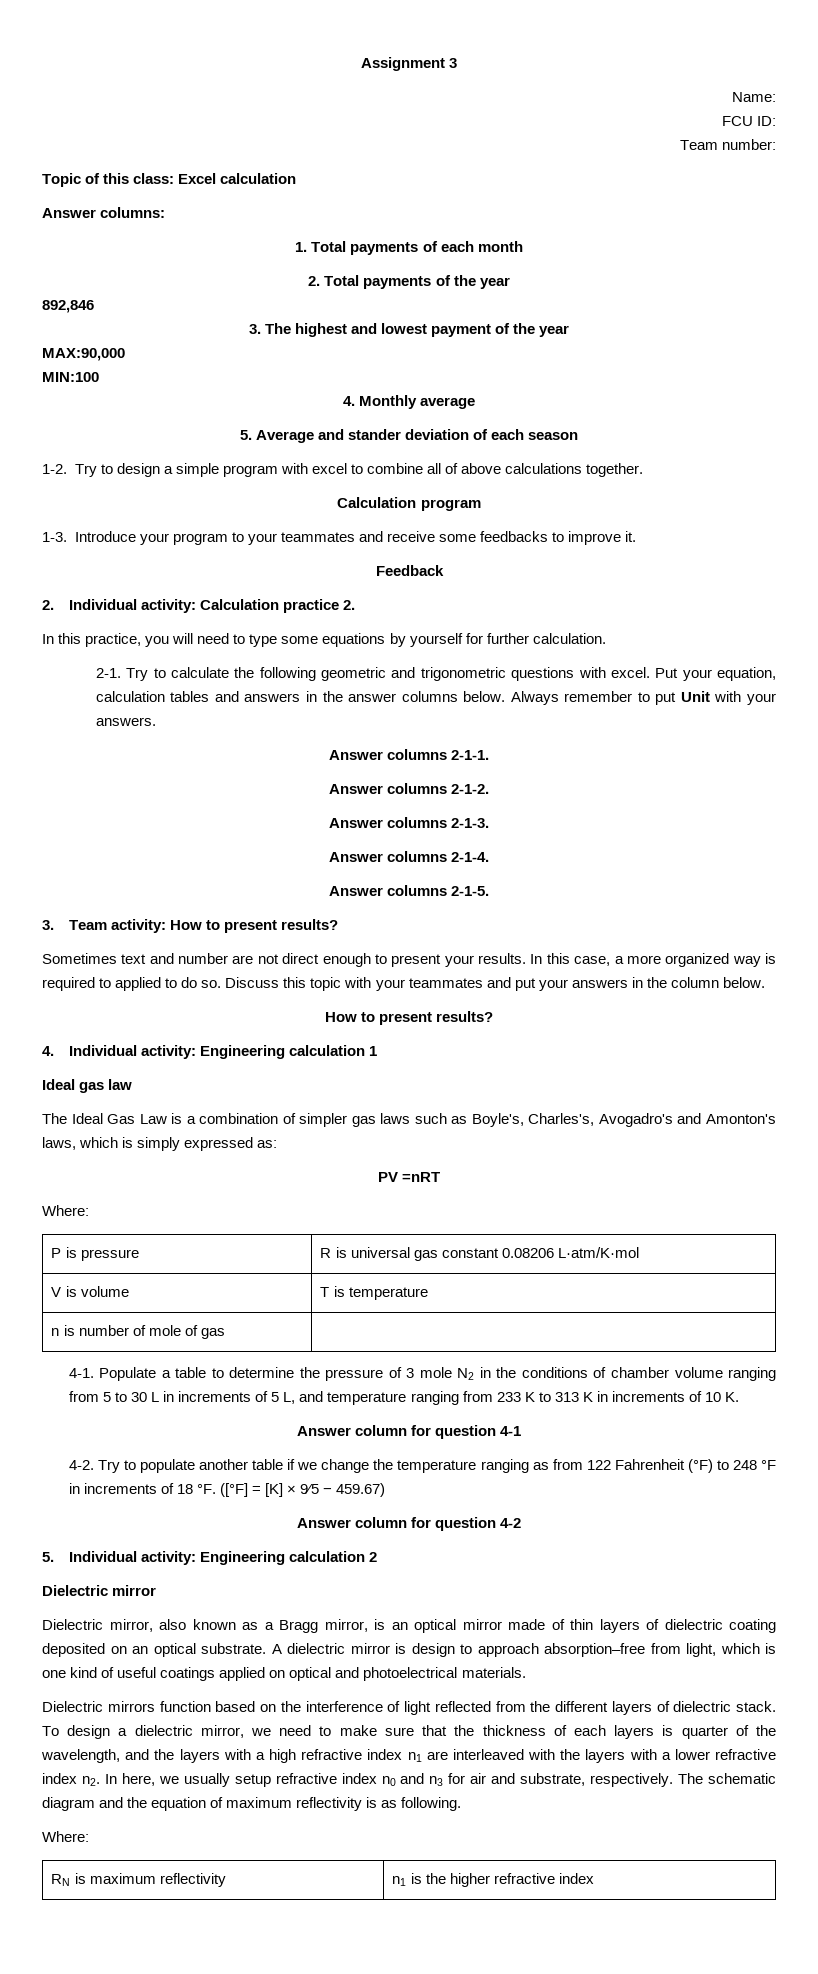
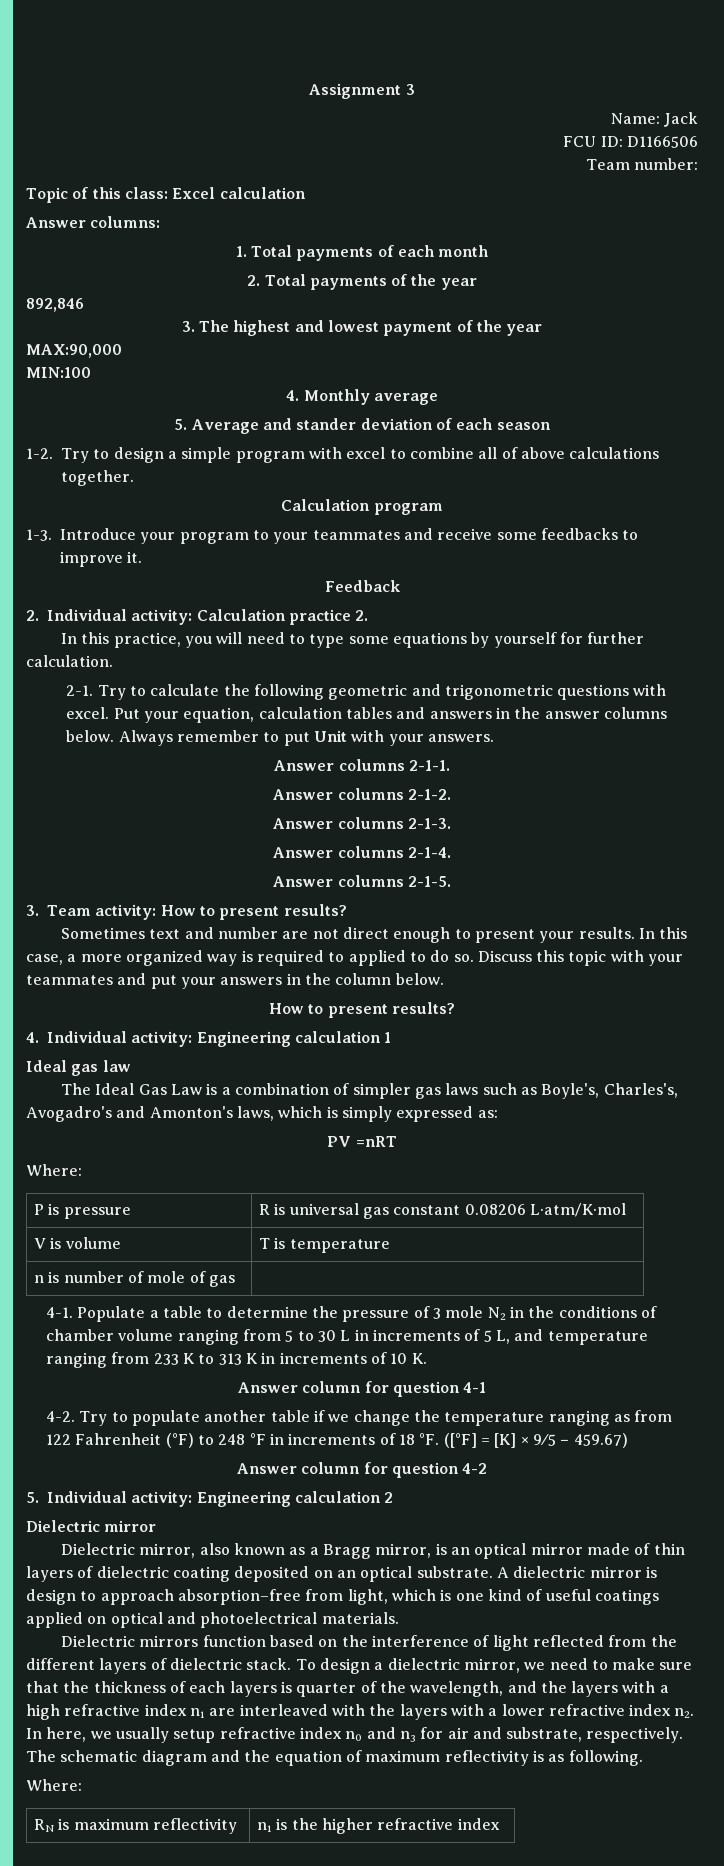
- Name:
+ Name: Jack
- FCU ID:
+ FCU ID: D1166506

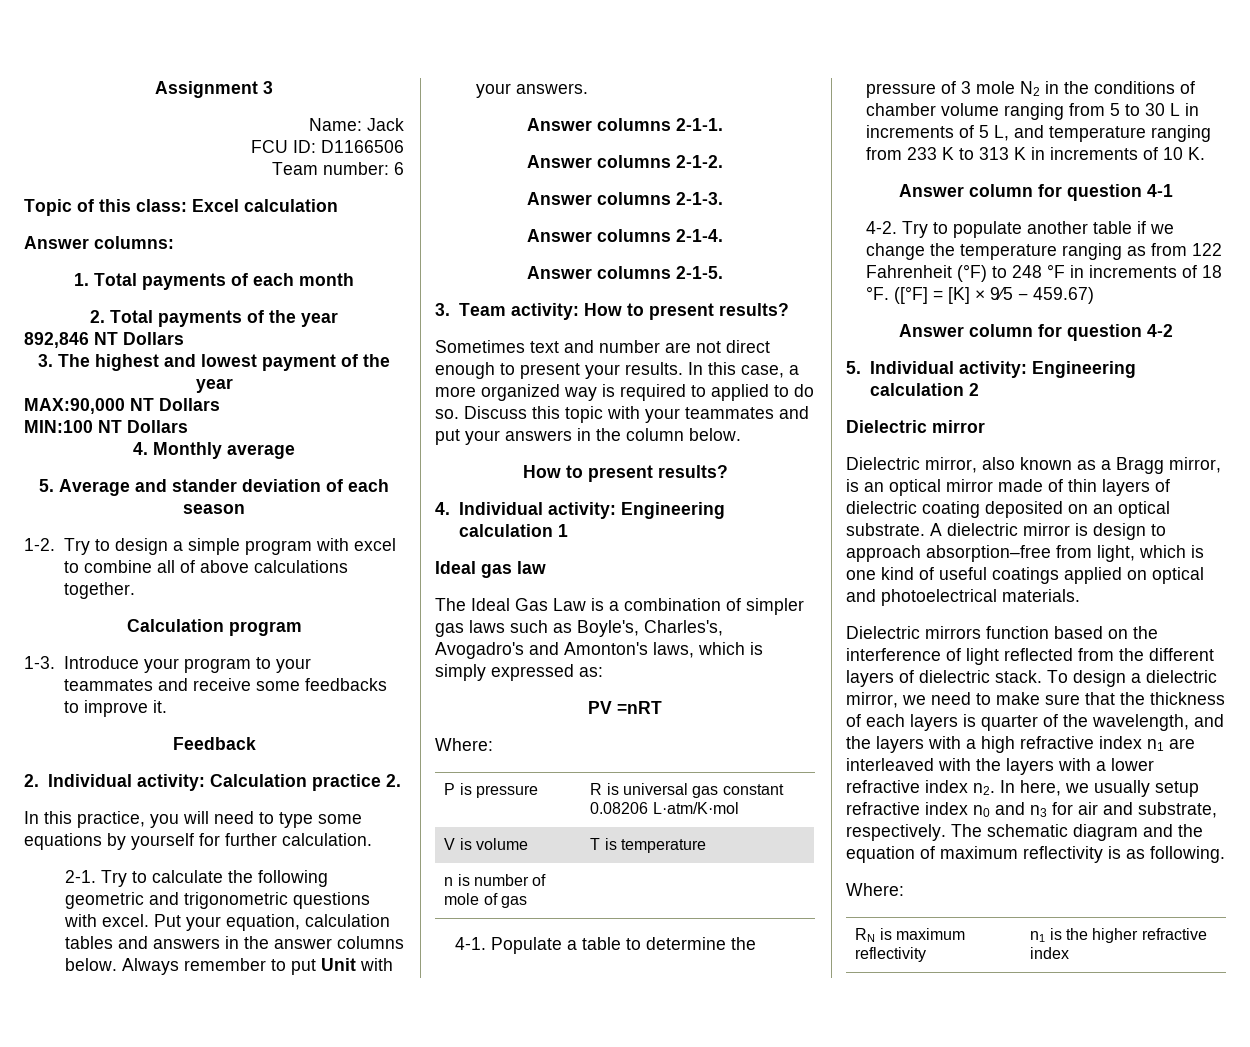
- Team number:
+ Team number: 6
- 892,846
+ 892,846 NT Dollars
- MAX:90,000
+ MAX:90,000 NT Dollars
- MIN:100
+ MIN:100 NT Dollars

